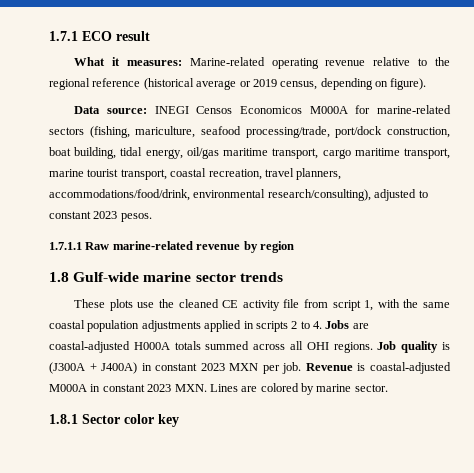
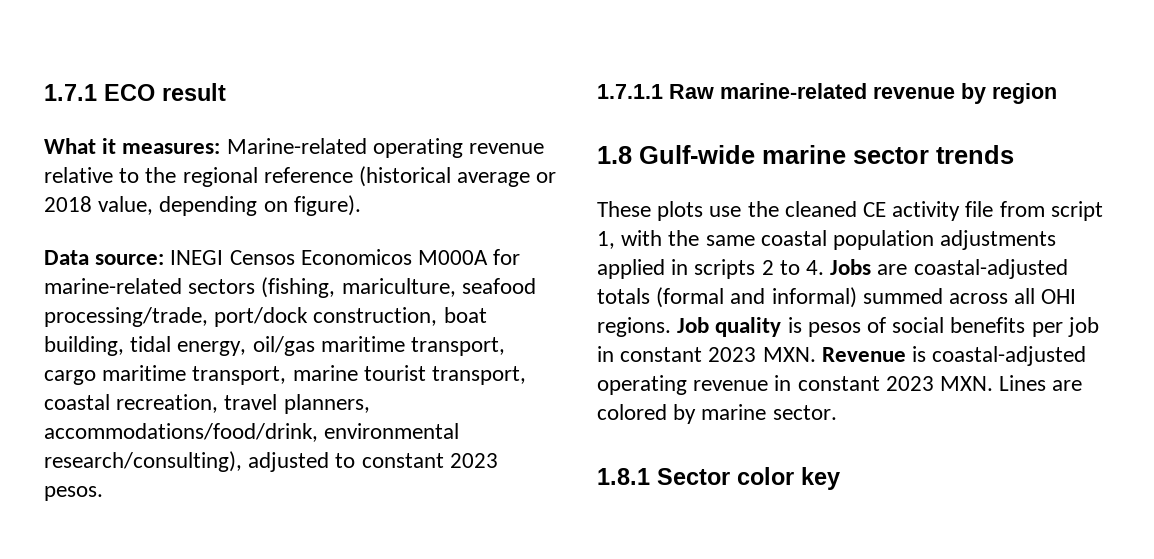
- What it measures: Marine-related operating revenue relative to the regional reference (historical average or 2019 census, depending on figure).
+ What it measures: Marine-related operating revenue relative to the regional reference (historical average or 2018 value, depending on figure).
- These plots use the cleaned CE activity file from script 1, with the same coastal population adjustments applied in scripts 2 to 4. Jobs are coastal-adjusted H000A totals summed across all OHI regions.
+ These plots use the cleaned CE activity file from script 1, with the same coastal population adjustments applied in scripts 2 to 4. Jobs are coastal-adjusted totals (formal and informal) summed across all OHI regions.
- Job quality is (J300A + J400A) in constant 2023 MXN per job. Revenue is coastal-adjusted M000A in constant 2023 MXN. Lines are colored by marine sector.
+ Job quality is pesos of social benefits per job in constant 2023 MXN. Revenue is coastal-adjusted operating revenue in constant 2023 MXN. Lines are colored by marine sector.

